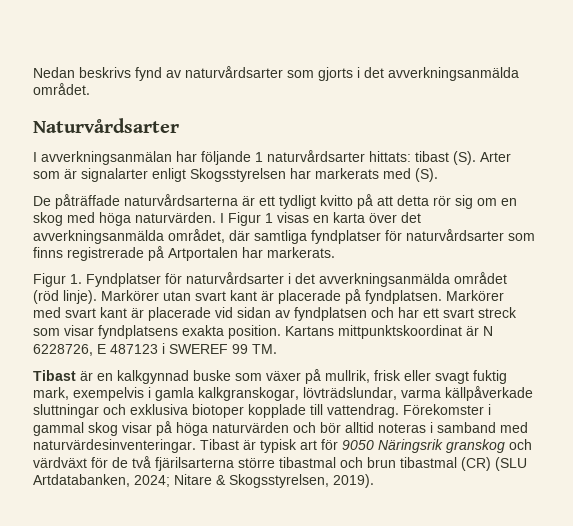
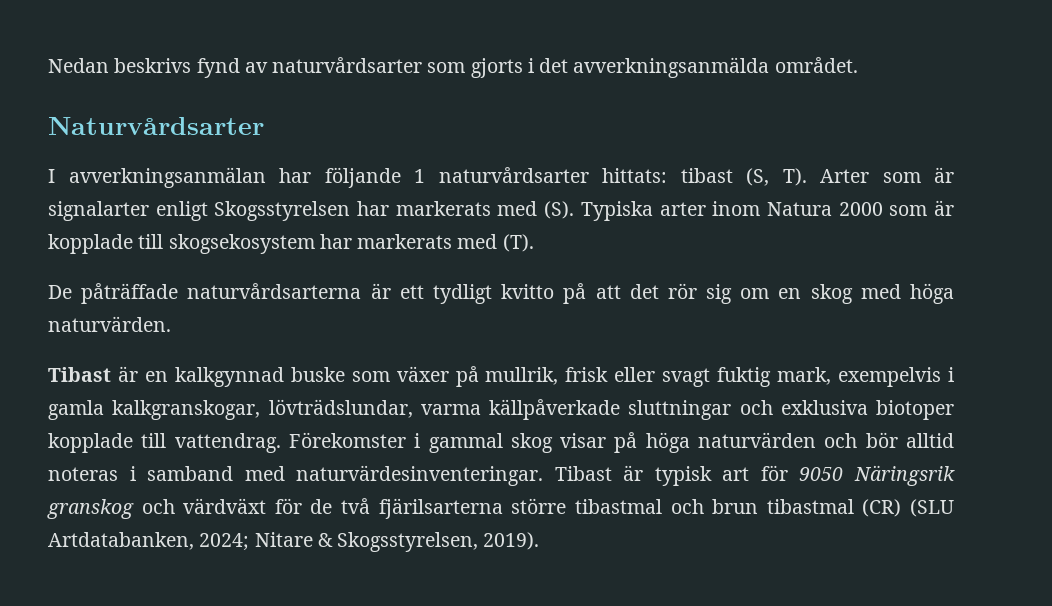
- I avverkningsanmälan har följande 1 naturvårdsarter hittats: tibast (S). Arter som är signalarter enligt Skogsstyrelsen har markerats med (S).
+ I avverkningsanmälan har följande 1 naturvårdsarter hittats: tibast (S, T). Arter som är signalarter enligt Skogsstyrelsen har markerats med (S). Typiska arter inom Natura 2000 som är kopplade till skogsekosystem har markerats med (T).
- De påträffade naturvårdsarterna är ett tydligt kvitto på att detta rör sig om en skog med höga naturvärden. I Figur 1 visas en karta över det avverkningsanmälda området, där samtliga fyndplatser för naturvårdsarter som finns registrerade på Artportalen har markerats.
- Figur 1. Fyndplatser för naturvårdsarter i det avverkningsanmälda området (röd linje). Markörer utan svart kant är placerade på fyndplatsen. Markörer med svart kant är placerade vid sidan av fyndplatsen och har ett svart streck som visar fyndplatsens exakta position. Kartans mittpunktskoordinat är N 6228726, E 487123 i SWEREF 99 TM.
+ De påträffade naturvårdsarterna är ett tydligt kvitto på att det rör sig om en skog med höga naturvärden.

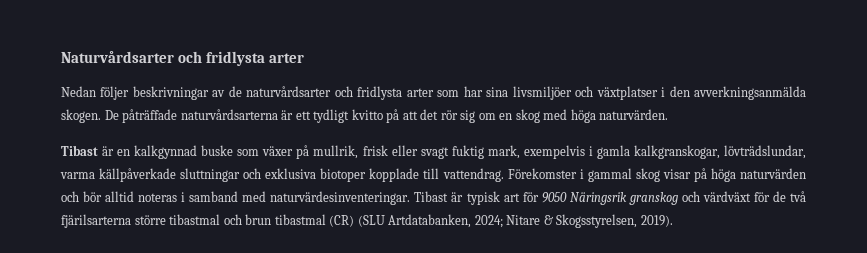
- Nedan beskrivs fynd av naturvårdsarter som gjorts i det avverkningsanmälda området.
- Naturvårdsarter
- I avverkningsanmälan har följande 1 naturvårdsarter hittats: tibast (S, T). Arter som är signalarter enligt Skogsstyrelsen har markerats med (S). Typiska arter inom Natura 2000 som är kopplade till skogsekosystem har markerats med (T).
- De påträffade naturvårdsarterna är ett tydligt kvitto på att det rör sig om en skog med höga naturvärden.
+ Naturvårdsarter och fridlysta arter
+ Nedan följer beskrivningar av de naturvårdsarter och fridlysta arter som har sina livsmiljöer och växtplatser i den avverkningsanmälda skogen. De påträffade naturvårdsarterna är ett tydligt kvitto på att det rör sig om en skog med höga naturvärden.

